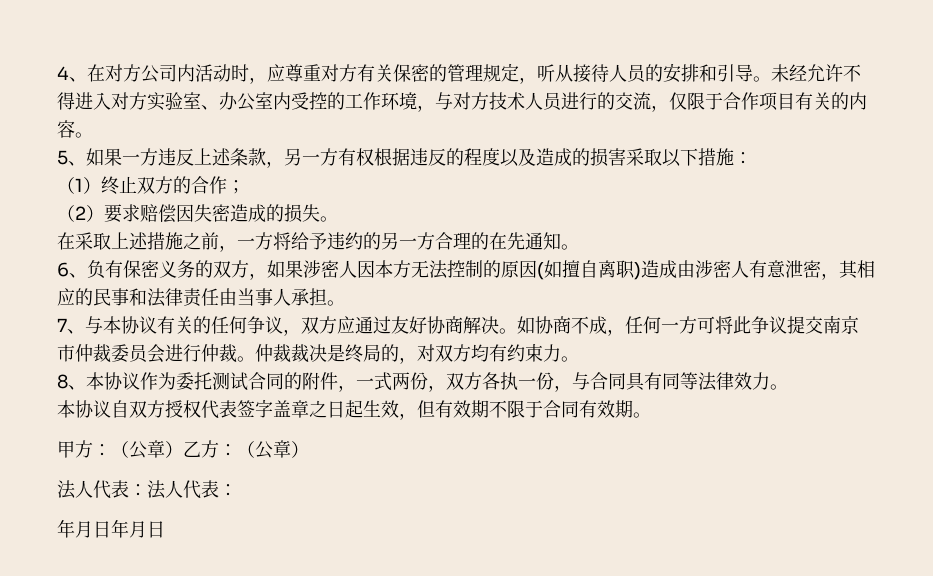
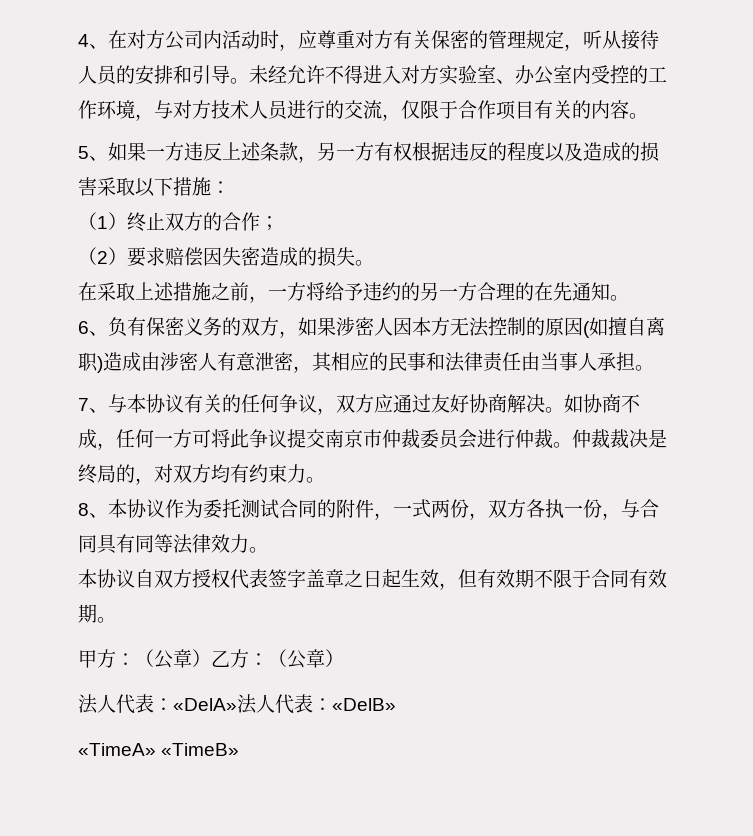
- 法人代表：法人代表：
- 年月日年月日
+ 法人代表：«DelA»法人代表：«DelB»
+ «TimeA» «TimeB»

